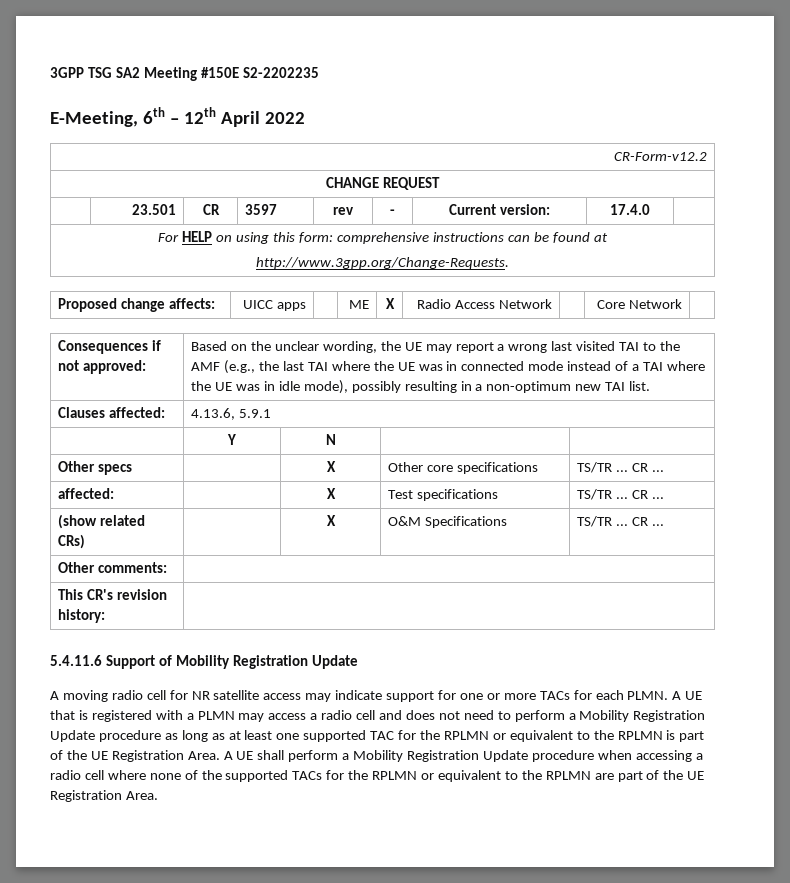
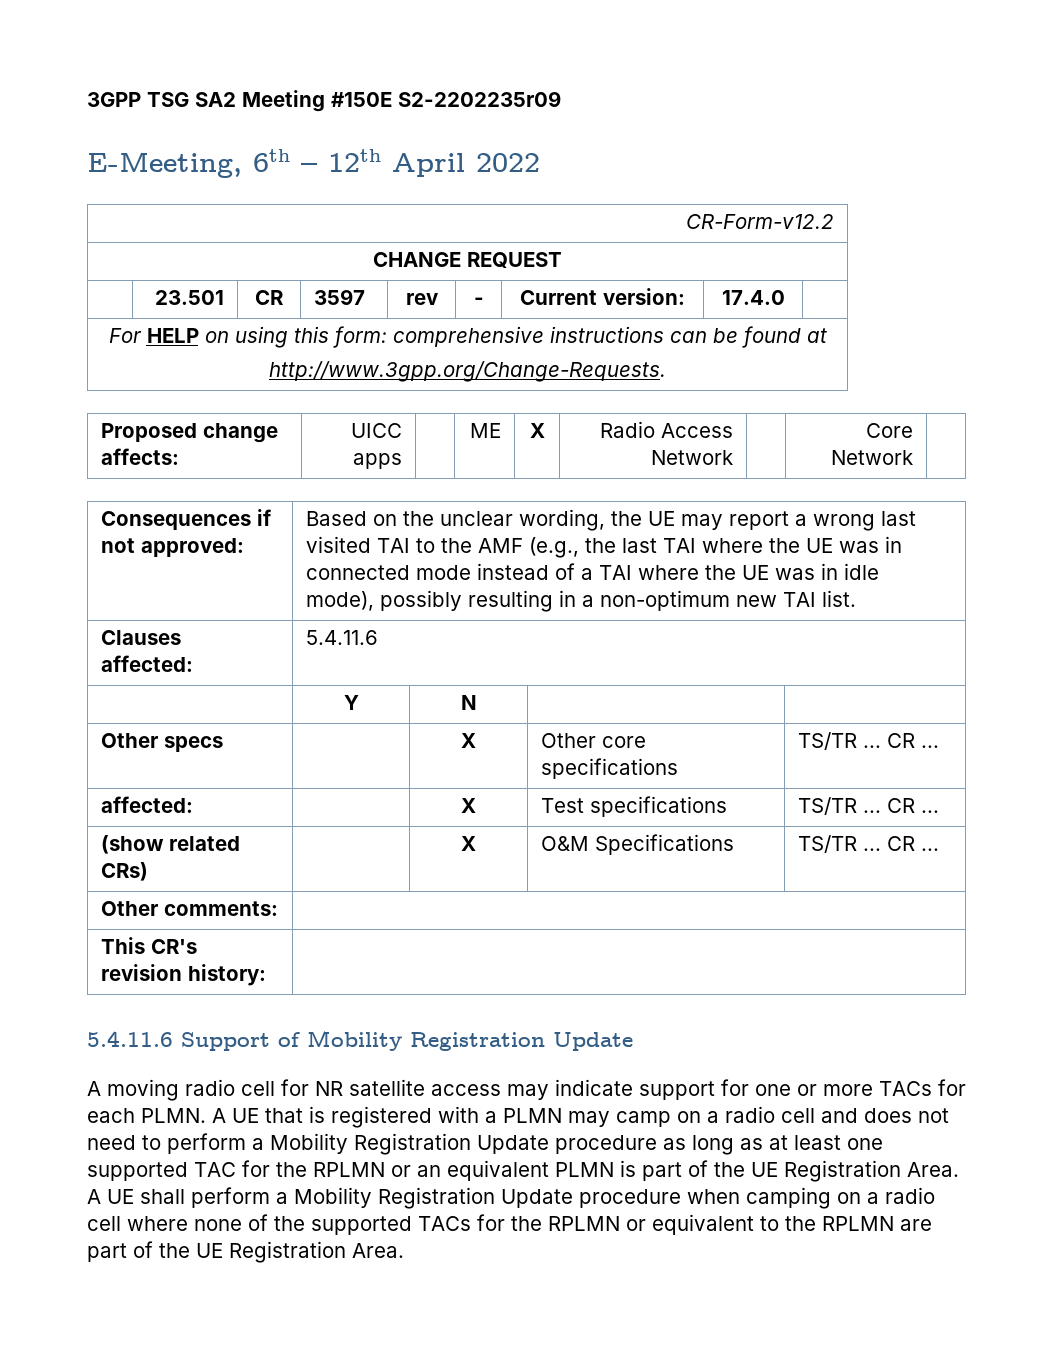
- 3GPP TSG SA2 Meeting #150E S2-2202235
+ 3GPP TSG SA2 Meeting #150E S2-2202235r09
- Clauses affected: | 4.13.6, 5.9.1
+ Clauses affected: | 5.4.11.6
- A UE that is registered with a PLMN may access a radio cell and does not need to perform a Mobility Registration Update procedure as long as at least one supported TAC for the RPLMN or equivalent to the RPLMN is part of the UE Registration Area.
+ A UE that is registered with a PLMN may camp on a radio cell and does not need to perform a Mobility Registration Update procedure as long as at least one supported TAC for the RPLMN or an equivalent PLMN is part of the UE Registration Area.
- A UE shall perform a Mobility Registration Update procedure when accessing a radio cell where none of the supported TACs for the RPLMN or equivalent to the RPLMN are part of the UE Registration Area.
+ A UE shall perform a Mobility Registration Update procedure when camping on a radio cell where none of the supported TACs for the RPLMN or equivalent to the RPLMN are part of the UE Registration Area.

